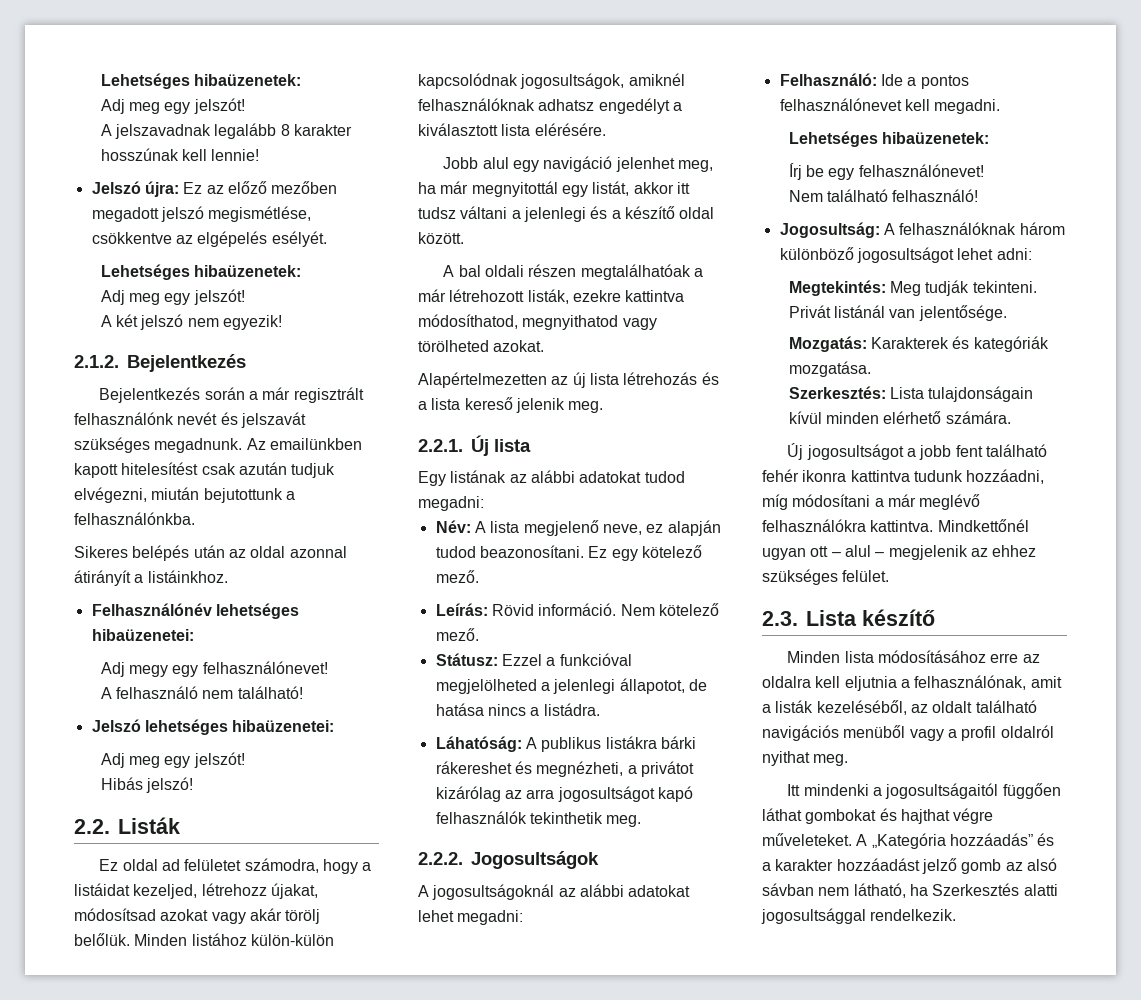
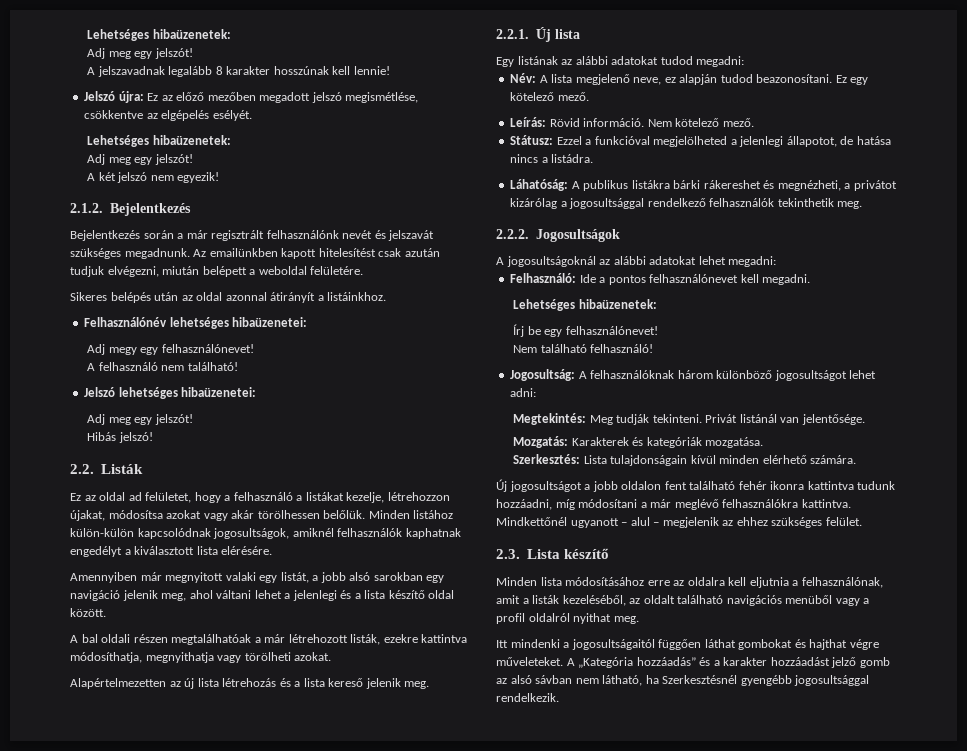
- Az emailünkben kapott hitelesítést csak azután tudjuk elvégezni, miután bejutottunk a felhasználónkba.
+ Az emailünkben kapott hitelesítést csak azután tudjuk elvégezni, miután belépett a weboldal felületére.
- Ez oldal ad felületet számodra, hogy a listáidat kezeljed, létrehozz újakat, módosítsad azokat vagy akár törölj belőlük.
+ Ez az oldal ad felületet, hogy a felhasználó a listákat kezelje, létrehozzon újakat, módosítsa azokat vagy akár törölhessen belőlük.
- Minden listához külön-külön kapcsolódnak jogosultságok, amiknél felhasználóknak adhatsz engedélyt a kiválasztott lista elérésére.
+ Minden listához külön-külön kapcsolódnak jogosultságok, amiknél felhasználók kaphatnak engedélyt a kiválasztott lista elérésére.
- Jobb alul egy navigáció jelenhet meg, ha már megnyitottál egy listát, akkor itt tudsz váltani a jelenlegi és a készítő oldal között.
+ Amennyiben már megnyitott valaki egy listát, a jobb alsó sarokban egy navigáció jelenik meg, ahol váltani lehet a jelenlegi és a lista készítő oldal között.
- A bal oldali részen megtalálhatóak a már létrehozott listák, ezekre kattintva módosíthatod, megnyithatod vagy törölheted azokat.
+ A bal oldali részen megtalálhatóak a már létrehozott listák, ezekre kattintva módosíthatja, megnyithatja vagy törölheti azokat.
- Láhatóság: A publikus listákra bárki rákereshet és megnézheti, a privátot kizárólag az arra jogosultságot kapó felhasználók tekinthetik meg.
+ Láhatóság: A publikus listákra bárki rákereshet és megnézheti, a privátot kizárólag a jogosultsággal rendelkező felhasználók tekinthetik meg.
- Új jogosultságot a jobb fent található fehér ikonra kattintva tudunk hozzáadni, míg módosítani a már meglévő felhasználókra kattintva.
+ Új jogosultságot a jobb oldalon fent található fehér ikonra kattintva tudunk hozzáadni, míg módosítani a már meglévő felhasználókra kattintva.
- Mindkettőnél ugyan ott – alul – megjelenik az ehhez szükséges felület.
+ Mindkettőnél ugyanott – alul – megjelenik az ehhez szükséges felület.
- A „Kategória hozzáadás” és a karakter hozzáadást jelző gomb az alsó sávban nem látható, ha Szerkesztés alatti jogosultsággal rendelkezik.
+ A „Kategória hozzáadás” és a karakter hozzáadást jelző gomb az alsó sávban nem látható, ha Szerkesztésnél gyengébb jogosultsággal rendelkezik.

